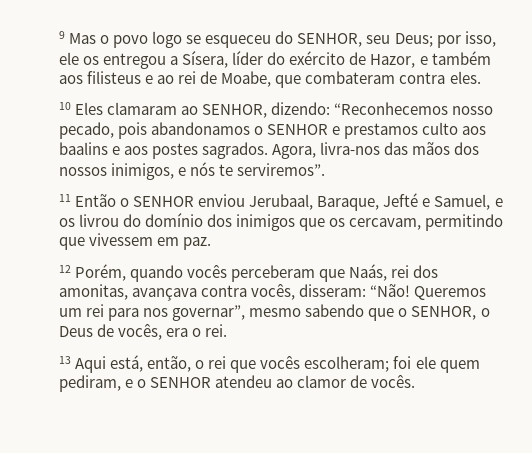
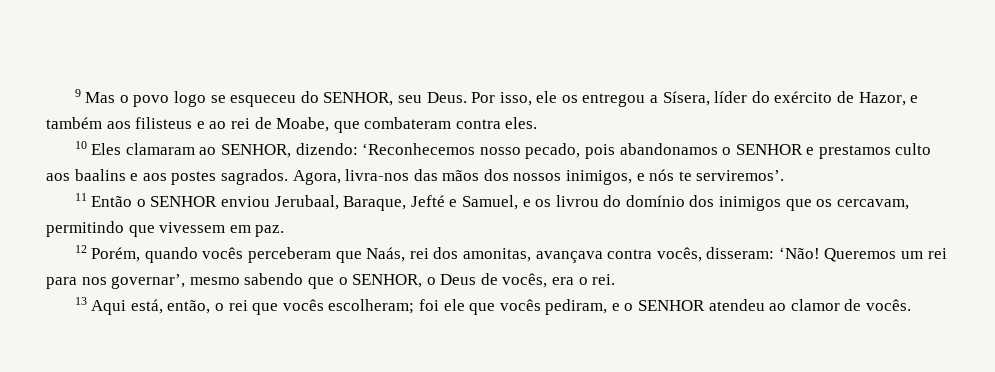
- 9 Mas o povo logo se esqueceu do SENHOR, seu Deus; por isso, ele os entregou a Sísera, líder do exército de Hazor, e também aos filisteus e ao rei de Moabe, que combateram contra eles.
+ 9 Mas o povo logo se esqueceu do SENHOR, seu Deus. Por isso, ele os entregou a Sísera, líder do exército de Hazor, e também aos filisteus e ao rei de Moabe, que combateram contra eles.
- 10 Eles clamaram ao SENHOR, dizendo: “Reconhecemos nosso pecado, pois abandonamos o SENHOR e prestamos culto aos baalins e aos postes sagrados.
+ 10 Eles clamaram ao SENHOR, dizendo: ‘Reconhecemos nosso pecado, pois abandonamos o SENHOR e prestamos culto aos baalins e aos postes sagrados.
- Agora, livra-nos das mãos dos nossos inimigos, e nós te serviremos”.
+ Agora, livra-nos das mãos dos nossos inimigos, e nós te serviremos’.
- 12 Porém, quando vocês perceberam que Naás, rei dos amonitas, avançava contra vocês, disseram: “Não!
+ 12 Porém, quando vocês perceberam que Naás, rei dos amonitas, avançava contra vocês, disseram: ‘Não!
- Queremos um rei para nos governar”, mesmo sabendo que o SENHOR, o Deus de vocês, era o rei.
+ Queremos um rei para nos governar’, mesmo sabendo que o SENHOR, o Deus de vocês, era o rei.
- 13 Aqui está, então, o rei que vocês escolheram; foi ele quem pediram, e o SENHOR atendeu ao clamor de vocês.
+ 13 Aqui está, então, o rei que vocês escolheram; foi ele que vocês pediram, e o SENHOR atendeu ao clamor de vocês.

